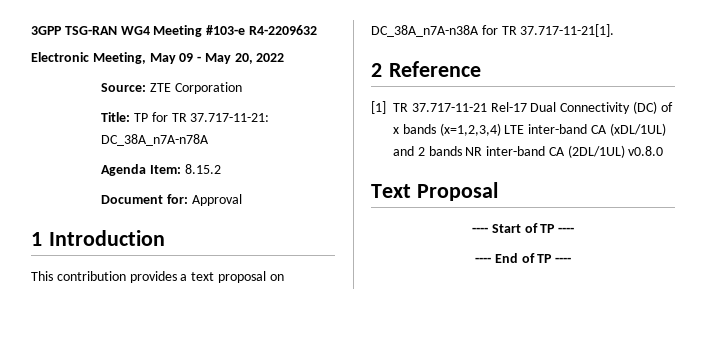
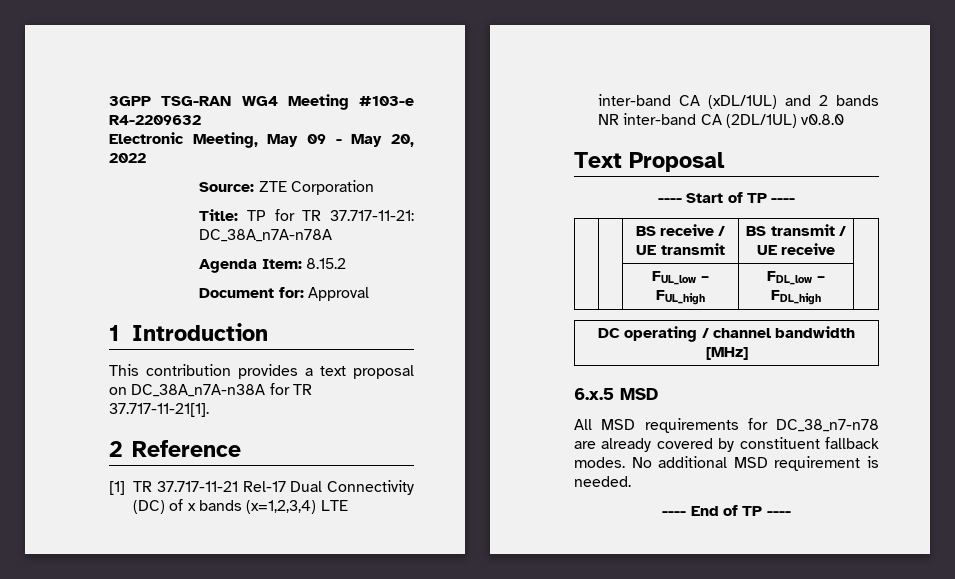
+ | | BS receive / UE transmit | BS transmit / UE receive |
+ | | FUL_low – FUL_high | FDL_low – FDL_high |
+ DC operating / channel bandwidth [MHz]
+ 6.x.5 MSD
+ All MSD requirements for DC_38_n7-n78 are already covered by constituent fallback modes. No additional MSD requirement is needed.

